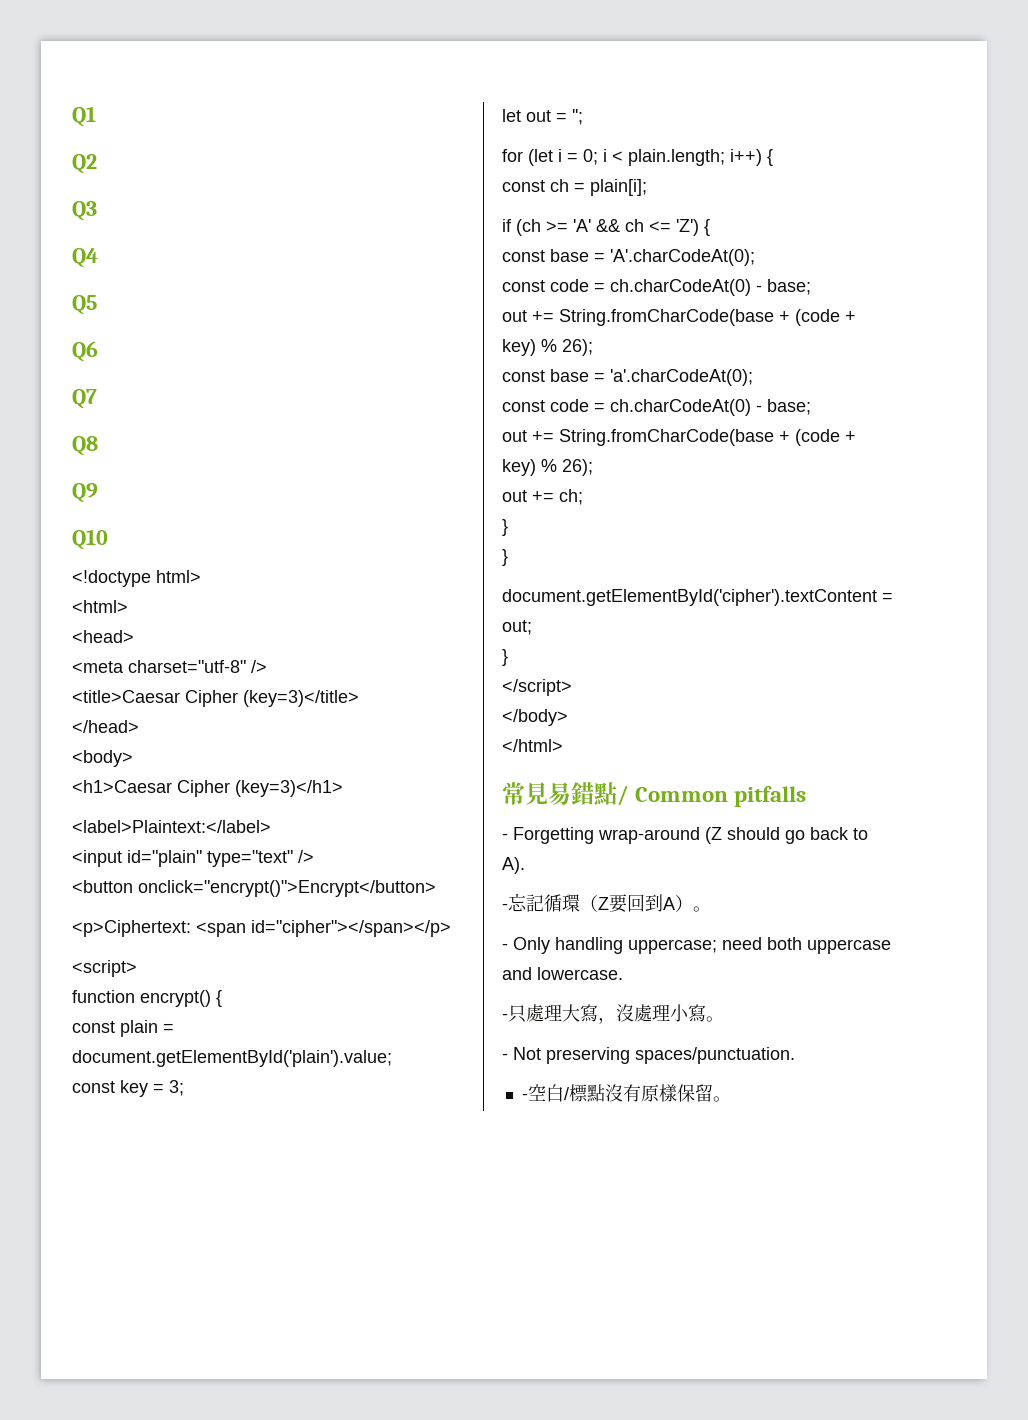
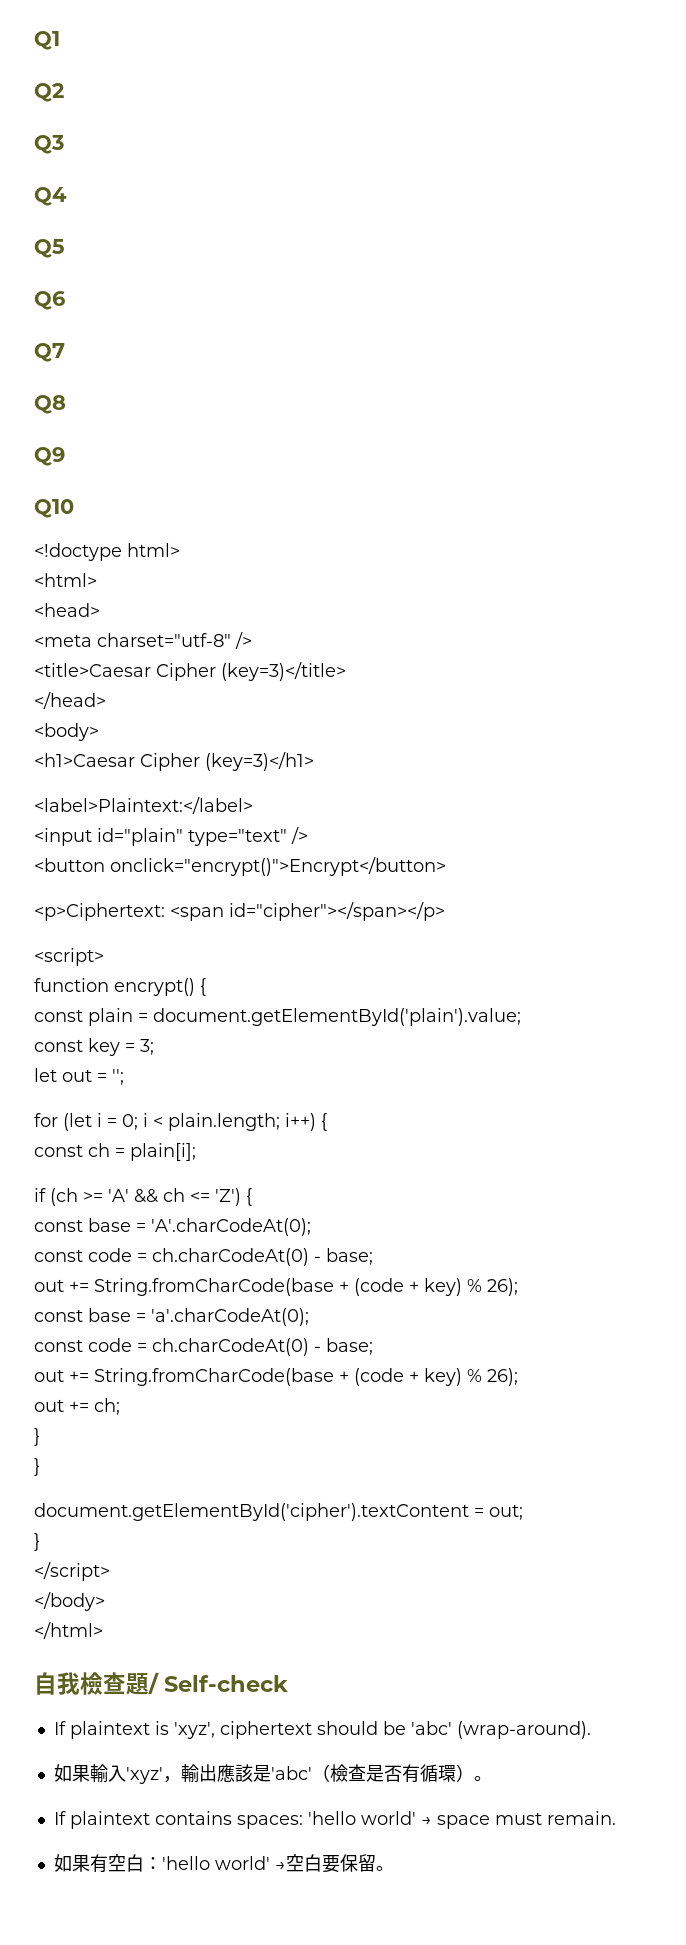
- 常見易錯點/ Common pitfalls
- - Forgetting wrap-around (Z should go back to A).
- -忘記循環（Z要回到A）。
- - Only handling uppercase; need both uppercase and lowercase.
- -只處理大寫，沒處理小寫。
- - Not preserving spaces/punctuation.
- -空白/標點沒有原樣保留。
+ 自我檢查題/ Self-check
+ If plaintext is 'xyz', ciphertext should be 'abc' (wrap-around).
+ 如果輸入'xyz'，輸出應該是'abc'（檢查是否有循環）。
+ If plaintext contains spaces: 'hello world' → space must remain.
+ 如果有空白：'hello world' →空白要保留。

